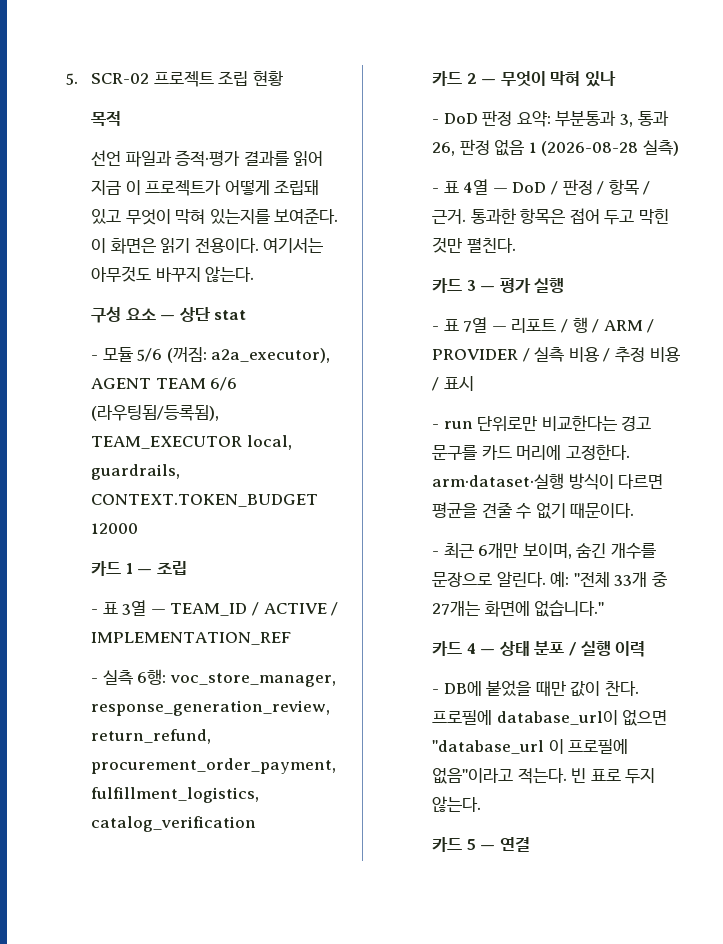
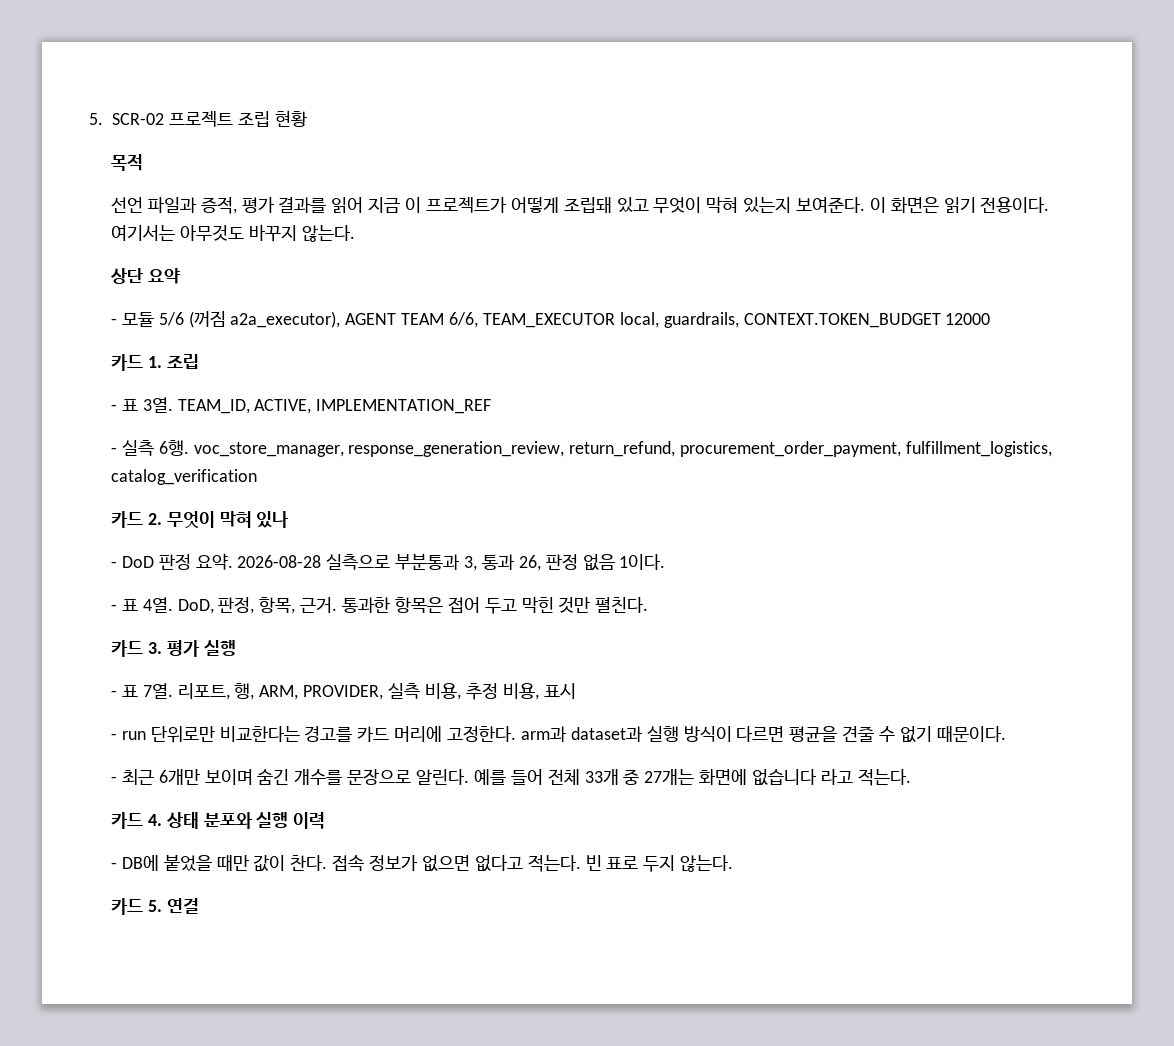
- 선언 파일과 증적·평가 결과를 읽어 지금 이 프로젝트가 어떻게 조립돼 있고 무엇이 막혀 있는지를 보여준다.
+ 선언 파일과 증적, 평가 결과를 읽어 지금 이 프로젝트가 어떻게 조립돼 있고 무엇이 막혀 있는지 보여준다.
- 구성 요소 — 상단 stat
+ 상단 요약
- - 모듈 5/6 (꺼짐: a2a_executor), AGENT TEAM 6/6 (라우팅됨/등록됨), TEAM_EXECUTOR local, guardrails, CONTEXT.TOKEN_BUDGET 12000
+ - 모듈 5/6 (꺼짐 a2a_executor), AGENT TEAM 6/6, TEAM_EXECUTOR local, guardrails, CONTEXT.TOKEN_BUDGET 12000
- 카드 1 — 조립
+ 카드 1. 조립
- - 표 3열 — TEAM_ID / ACTIVE / IMPLEMENTATION_REF
+ - 표 3열. TEAM_ID, ACTIVE, IMPLEMENTATION_REF
- - 실측 6행: voc_store_manager, response_generation_review, return_refund, procurement_order_payment, fulfillment_logistics, catalog_verification
+ - 실측 6행. voc_store_manager, response_generation_review, return_refund, procurement_order_payment, fulfillment_logistics, catalog_verification
- 카드 2 — 무엇이 막혀 있나
+ 카드 2. 무엇이 막혀 있나
- - DoD 판정 요약: 부분통과 3, 통과 26, 판정 없음 1 (2026-08-28 실측)
- - 표 4열 — DoD / 판정 / 항목 / 근거.
+ - DoD 판정 요약. 2026-08-28 실측으로 부분통과 3, 통과 26, 판정 없음 1이다.
+ - 표 4열. DoD, 판정, 항목, 근거.
- 카드 3 — 평가 실행
+ 카드 3. 평가 실행
- - 표 7열 — 리포트 / 행 / ARM / PROVIDER / 실측 비용 / 추정 비용 / 표시
+ - 표 7열. 리포트, 행, ARM, PROVIDER, 실측 비용, 추정 비용, 표시
- - run 단위로만 비교한다는 경고 문구를 카드 머리에 고정한다. arm·dataset·실행 방식이 다르면 평균을 견줄 수 없기 때문이다.
+ - run 단위로만 비교한다는 경고를 카드 머리에 고정한다. arm과 dataset과 실행 방식이 다르면 평균을 견줄 수 없기 때문이다.
- - 최근 6개만 보이며, 숨긴 개수를 문장으로 알린다.
+ - 최근 6개만 보이며 숨긴 개수를 문장으로 알린다.
- 예: "전체 33개 중 27개는 화면에 없습니다."
- 카드 4 — 상태 분포 / 실행 이력
+ 예를 들어 전체 33개 중 27개는 화면에 없습니다 라고 적는다.
+ 카드 4. 상태 분포와 실행 이력
- 프로필에 database_url이 없으면 "database_url 이 프로필에 없음"이라고 적는다.
+ 접속 정보가 없으면 없다고 적는다.
- 카드 5 — 연결
+ 카드 5. 연결

